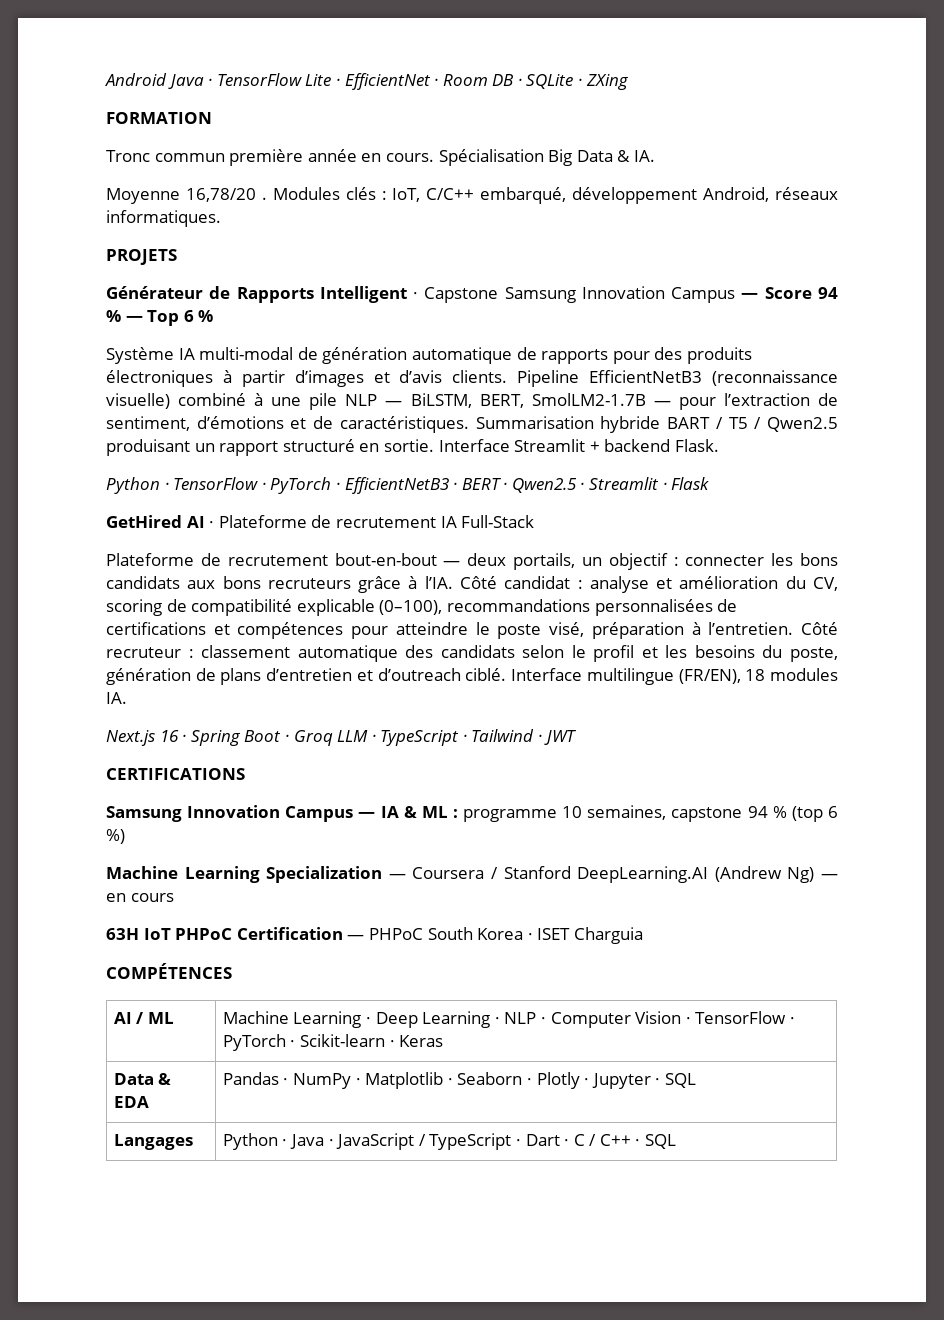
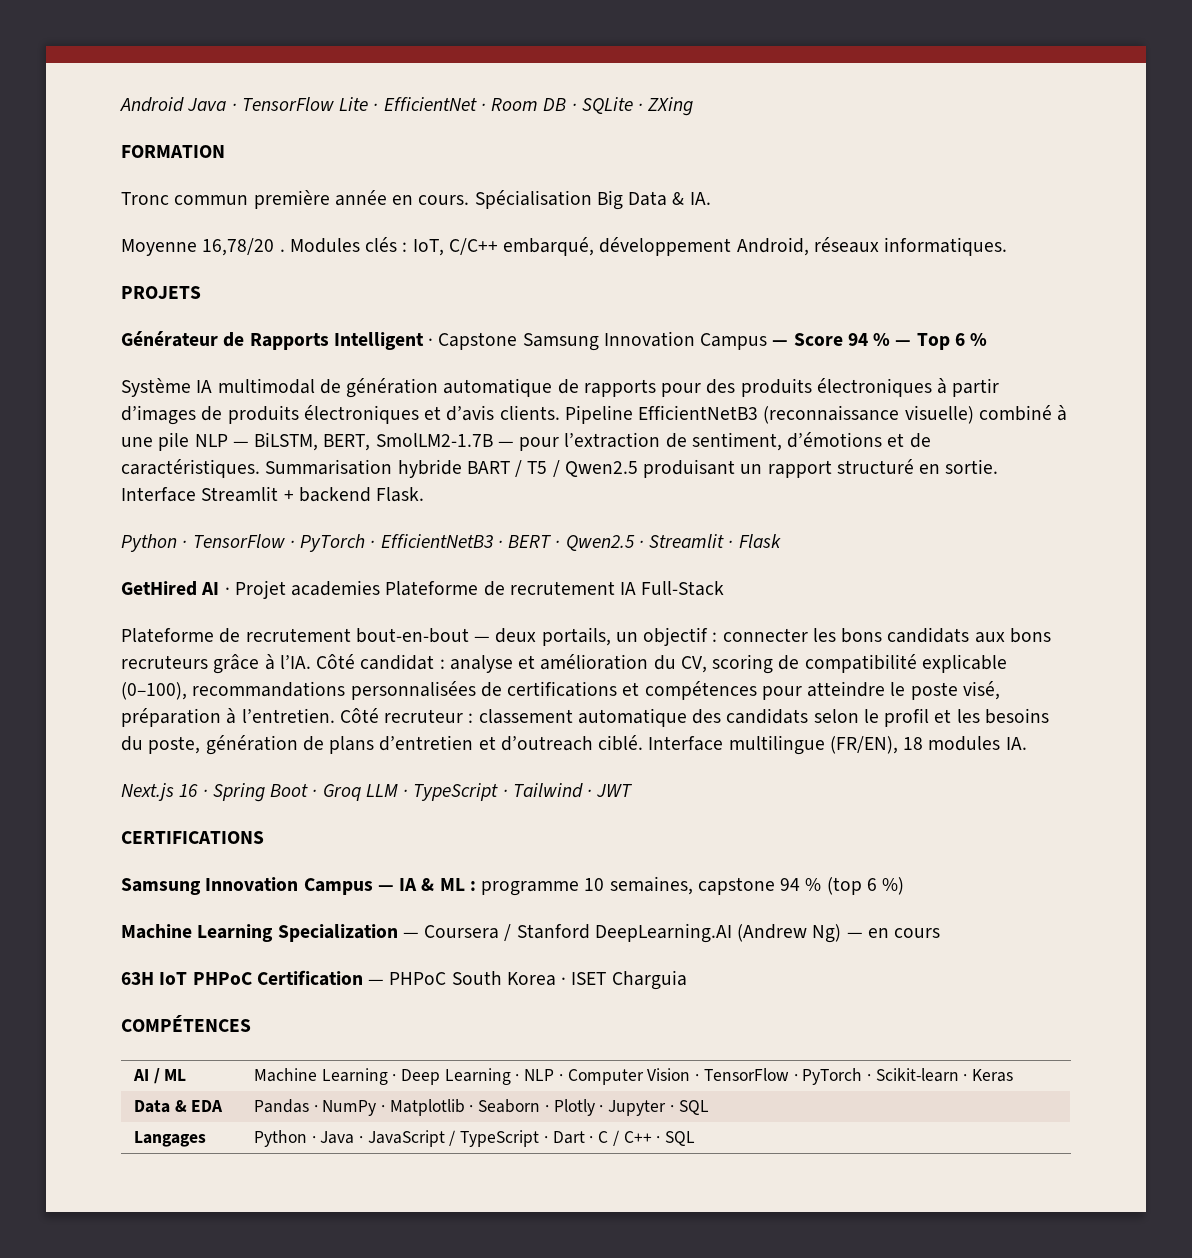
- Système IA multi-modal de génération automatique de rapports pour des produits électroniques à partir d’images et d’avis clients.
+ Système IA multimodal de génération automatique de rapports pour des produits électroniques à partir d’images de produits électroniques et d’avis clients.
- GetHired AI · Plateforme de recrutement IA Full-Stack
+ GetHired AI · Projet academies Plateforme de recrutement IA Full-Stack

